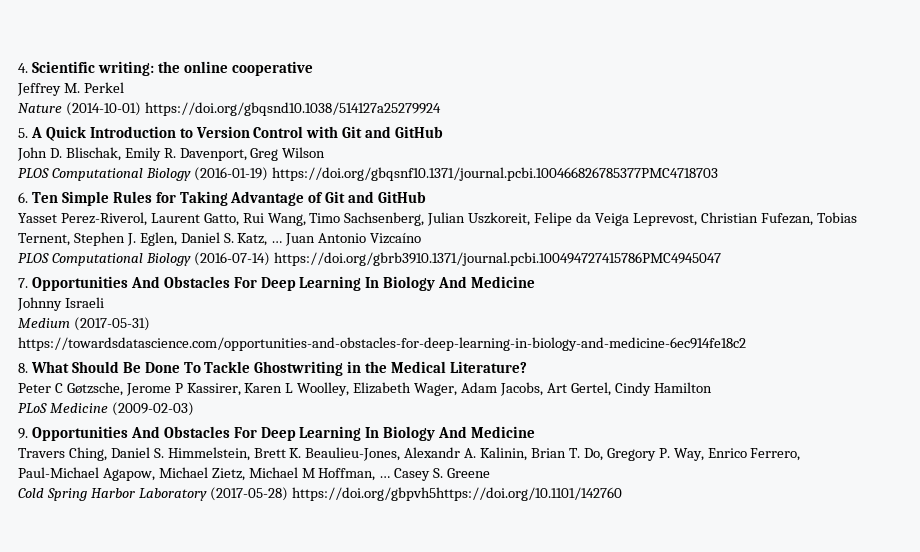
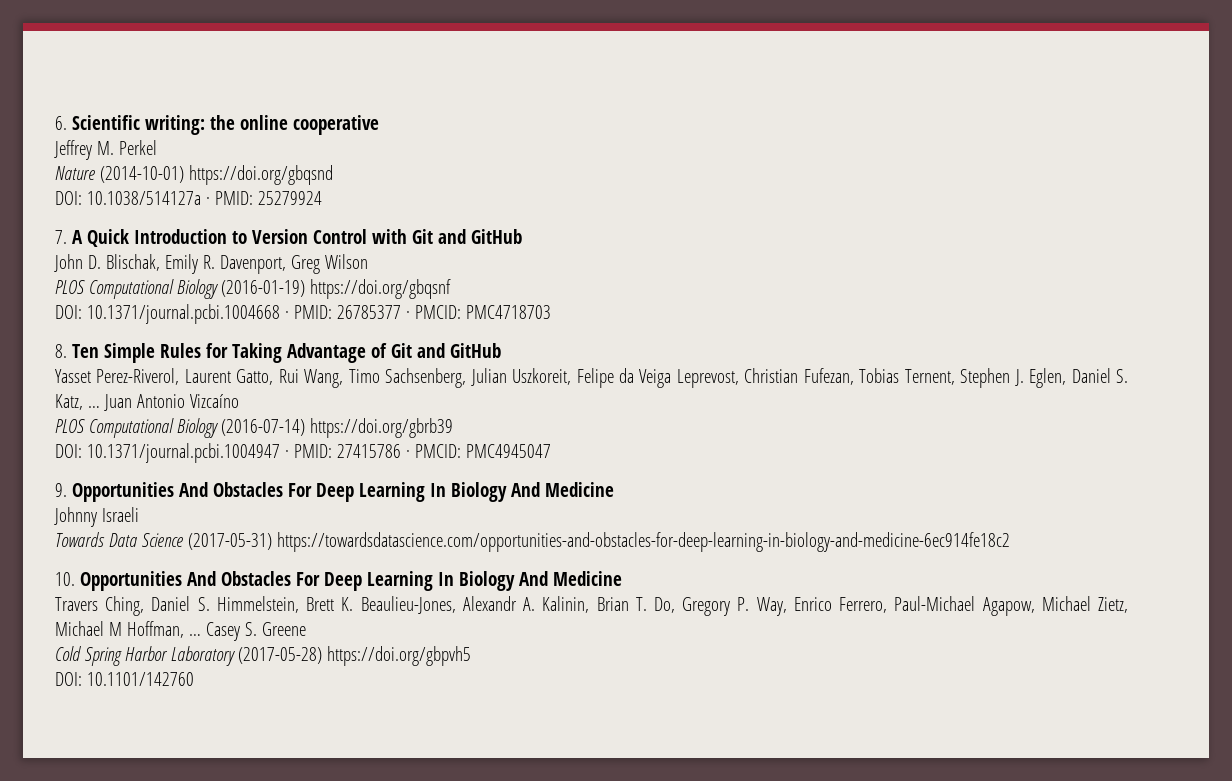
- 4. Scientific writing: the online cooperative
+ 6. Scientific writing: the online cooperative
- Nature (2014-10-01) https://doi.org/gbqsnd10.1038/514127a25279924
- 5. A Quick Introduction to Version Control with Git and GitHub
+ Nature (2014-10-01) https://doi.org/gbqsnd
+ DOI: 10.1038/514127a · PMID: 25279924
+ 7. A Quick Introduction to Version Control with Git and GitHub
- PLOS Computational Biology (2016-01-19) https://doi.org/gbqsnf10.1371/journal.pcbi.100466826785377PMC4718703
- 6. Ten Simple Rules for Taking Advantage of Git and GitHub
+ PLOS Computational Biology (2016-01-19) https://doi.org/gbqsnf
+ DOI: 10.1371/journal.pcbi.1004668 · PMID: 26785377 · PMCID: PMC4718703
+ 8. Ten Simple Rules for Taking Advantage of Git and GitHub
- PLOS Computational Biology (2016-07-14) https://doi.org/gbrb3910.1371/journal.pcbi.100494727415786PMC4945047
- 7. Opportunities And Obstacles For Deep Learning In Biology And Medicine
+ PLOS Computational Biology (2016-07-14) https://doi.org/gbrb39
+ DOI: 10.1371/journal.pcbi.1004947 · PMID: 27415786 · PMCID: PMC4945047
+ 9. Opportunities And Obstacles For Deep Learning In Biology And Medicine
- Medium (2017-05-31) https://towardsdatascience.com/opportunities-and-obstacles-for-deep-learning-in-biology-and-medicine-6ec914fe18c2
+ Towards Data Science (2017-05-31) https://towardsdatascience.com/opportunities-and-obstacles-for-deep-learning-in-biology-and-medicine-6ec914fe18c2
- 8. What Should Be Done To Tackle Ghostwriting in the Medical Literature?
- Peter C Gøtzsche, Jerome P Kassirer, Karen L Woolley, Elizabeth Wager, Adam Jacobs, Art Gertel, Cindy Hamilton
- PLoS Medicine (2009-02-03)
- 9. Opportunities And Obstacles For Deep Learning In Biology And Medicine
+ 10. Opportunities And Obstacles For Deep Learning In Biology And Medicine
- Cold Spring Harbor Laboratory (2017-05-28) https://doi.org/gbpvh5https://doi.org/10.1101/142760
+ Cold Spring Harbor Laboratory (2017-05-28) https://doi.org/gbpvh5
+ DOI: 10.1101/142760

